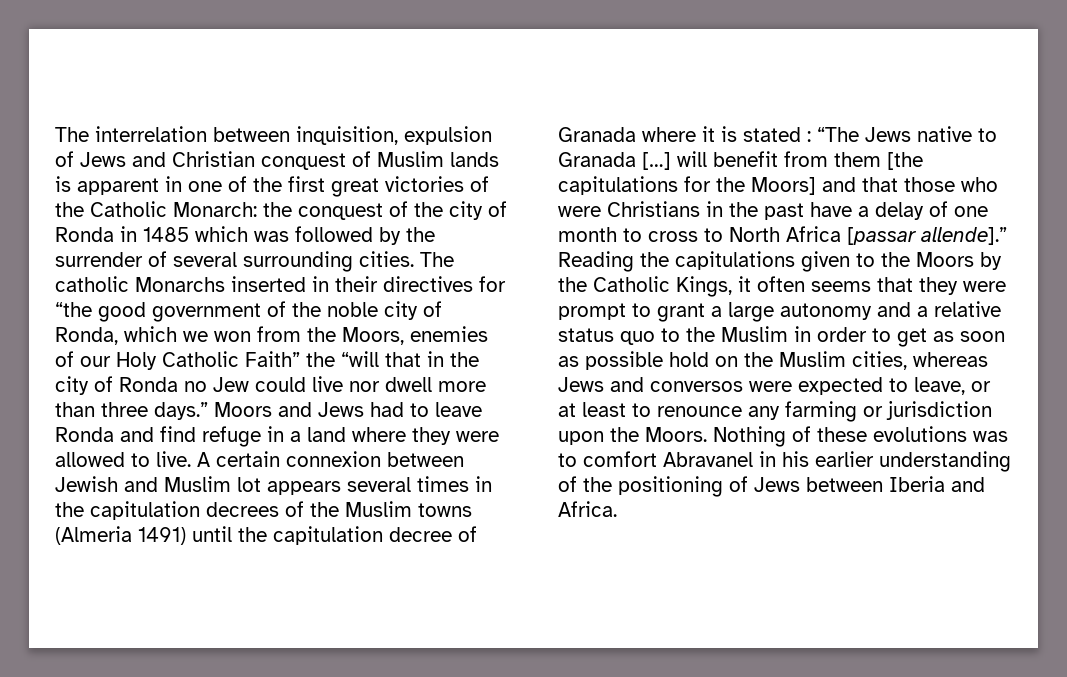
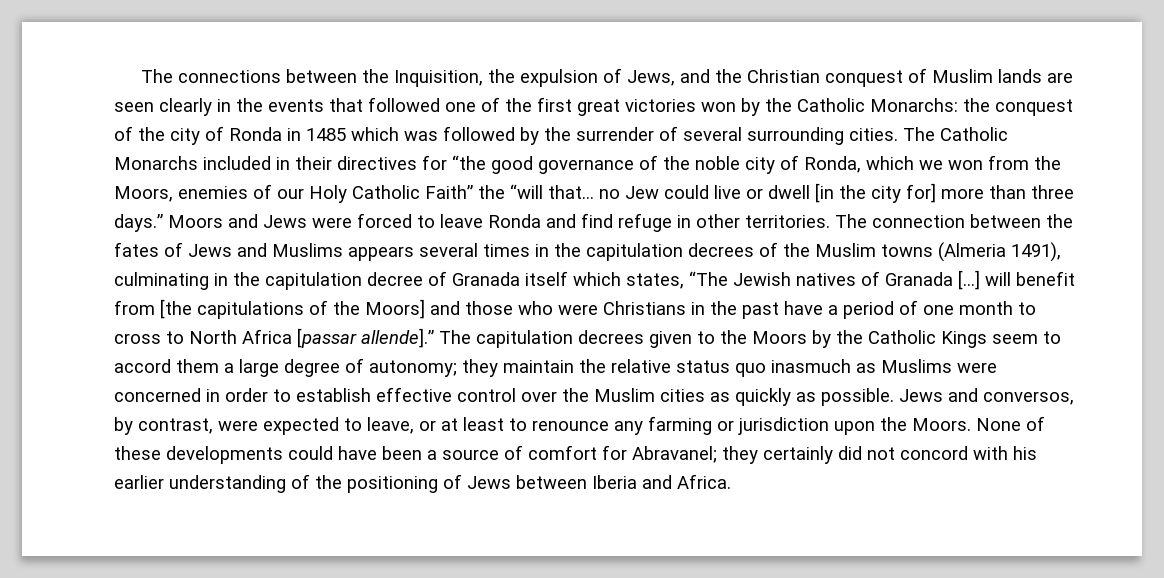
- The interrelation between inquisition, expulsion of Jews and Christian conquest of Muslim lands is apparent in one of the first great victories of the Catholic Monarch: the conquest of the city of Ronda in 1485 which was followed by the surrender of several surrounding cities.
+ The connections between the Inquisition, the expulsion of Jews, and the Christian conquest of Muslim lands are seen clearly in the events that followed one of the first great victories won by the Catholic Monarchs: the conquest of the city of Ronda in 1485 which was followed by the surrender of several surrounding cities.
- The catholic Monarchs inserted in their directives for “the good government of the noble city of Ronda, which we won from the Moors, enemies of our Holy Catholic Faith” the “will that in the city of Ronda no Jew could live nor dwell more than three days.”
+ The Catholic Monarchs included in their directives for “the good governance of the noble city of Ronda, which we won from the Moors, enemies of our Holy Catholic Faith” the “will that… no Jew could live or dwell [in the city for] more than three days.”
- Moors and Jews had to leave Ronda and find refuge in a land where they were allowed to live. A certain connexion between Jewish and Muslim lot appears several times in the capitulation decrees of the Muslim towns (Almeria 1491) until the capitulation decree of Granada where it is stated : “The Jews native to Granada […] will benefit from them [the capitulations for the Moors] and that those who were Christians in the past have a delay of one month to cross to North Africa [passar allende].”
+ Moors and Jews were forced to leave Ronda and find refuge in other territories. The connection between the fates of Jews and Muslims appears several times in the capitulation decrees of the Muslim towns (Almeria 1491), culminating in the capitulation decree of Granada itself which states, “The Jewish natives of Granada […] will benefit from [the capitulations of the Moors] and those who were Christians in the past have a period of one month to cross to North Africa [passar allende].”
- Reading the capitulations given to the Moors by the Catholic Kings, it often seems that they were prompt to grant a large autonomy and a relative status quo to the Muslim in order to get as soon as possible hold on the Muslim cities, whereas Jews and conversos were expected to leave, or at least to renounce any farming or jurisdiction upon the Moors. Nothing of these evolutions was to comfort Abravanel in his earlier understanding of the positioning of Jews between Iberia and Africa.
+ The capitulation decrees given to the Moors by the Catholic Kings seem to accord them a large degree of autonomy; they maintain the relative status quo inasmuch as Muslims were concerned in order to establish effective control over the Muslim cities as quickly as possible. Jews and conversos, by contrast, were expected to leave, or at least to renounce any farming or jurisdiction upon the Moors. None of these developments could have been a source of comfort for Abravanel; they certainly did not concord with his earlier understanding of the positioning of Jews between Iberia and Africa.

